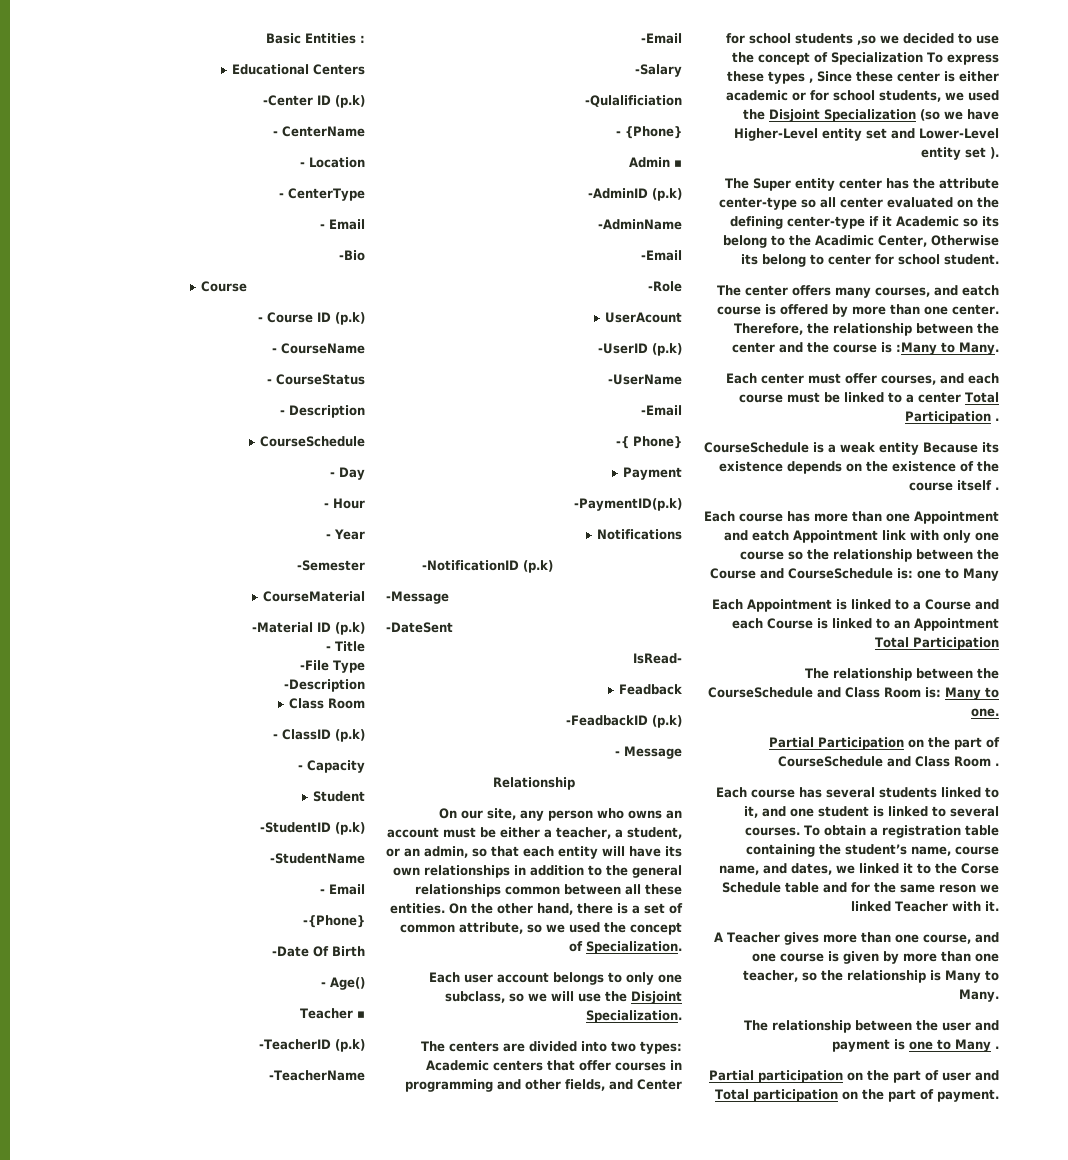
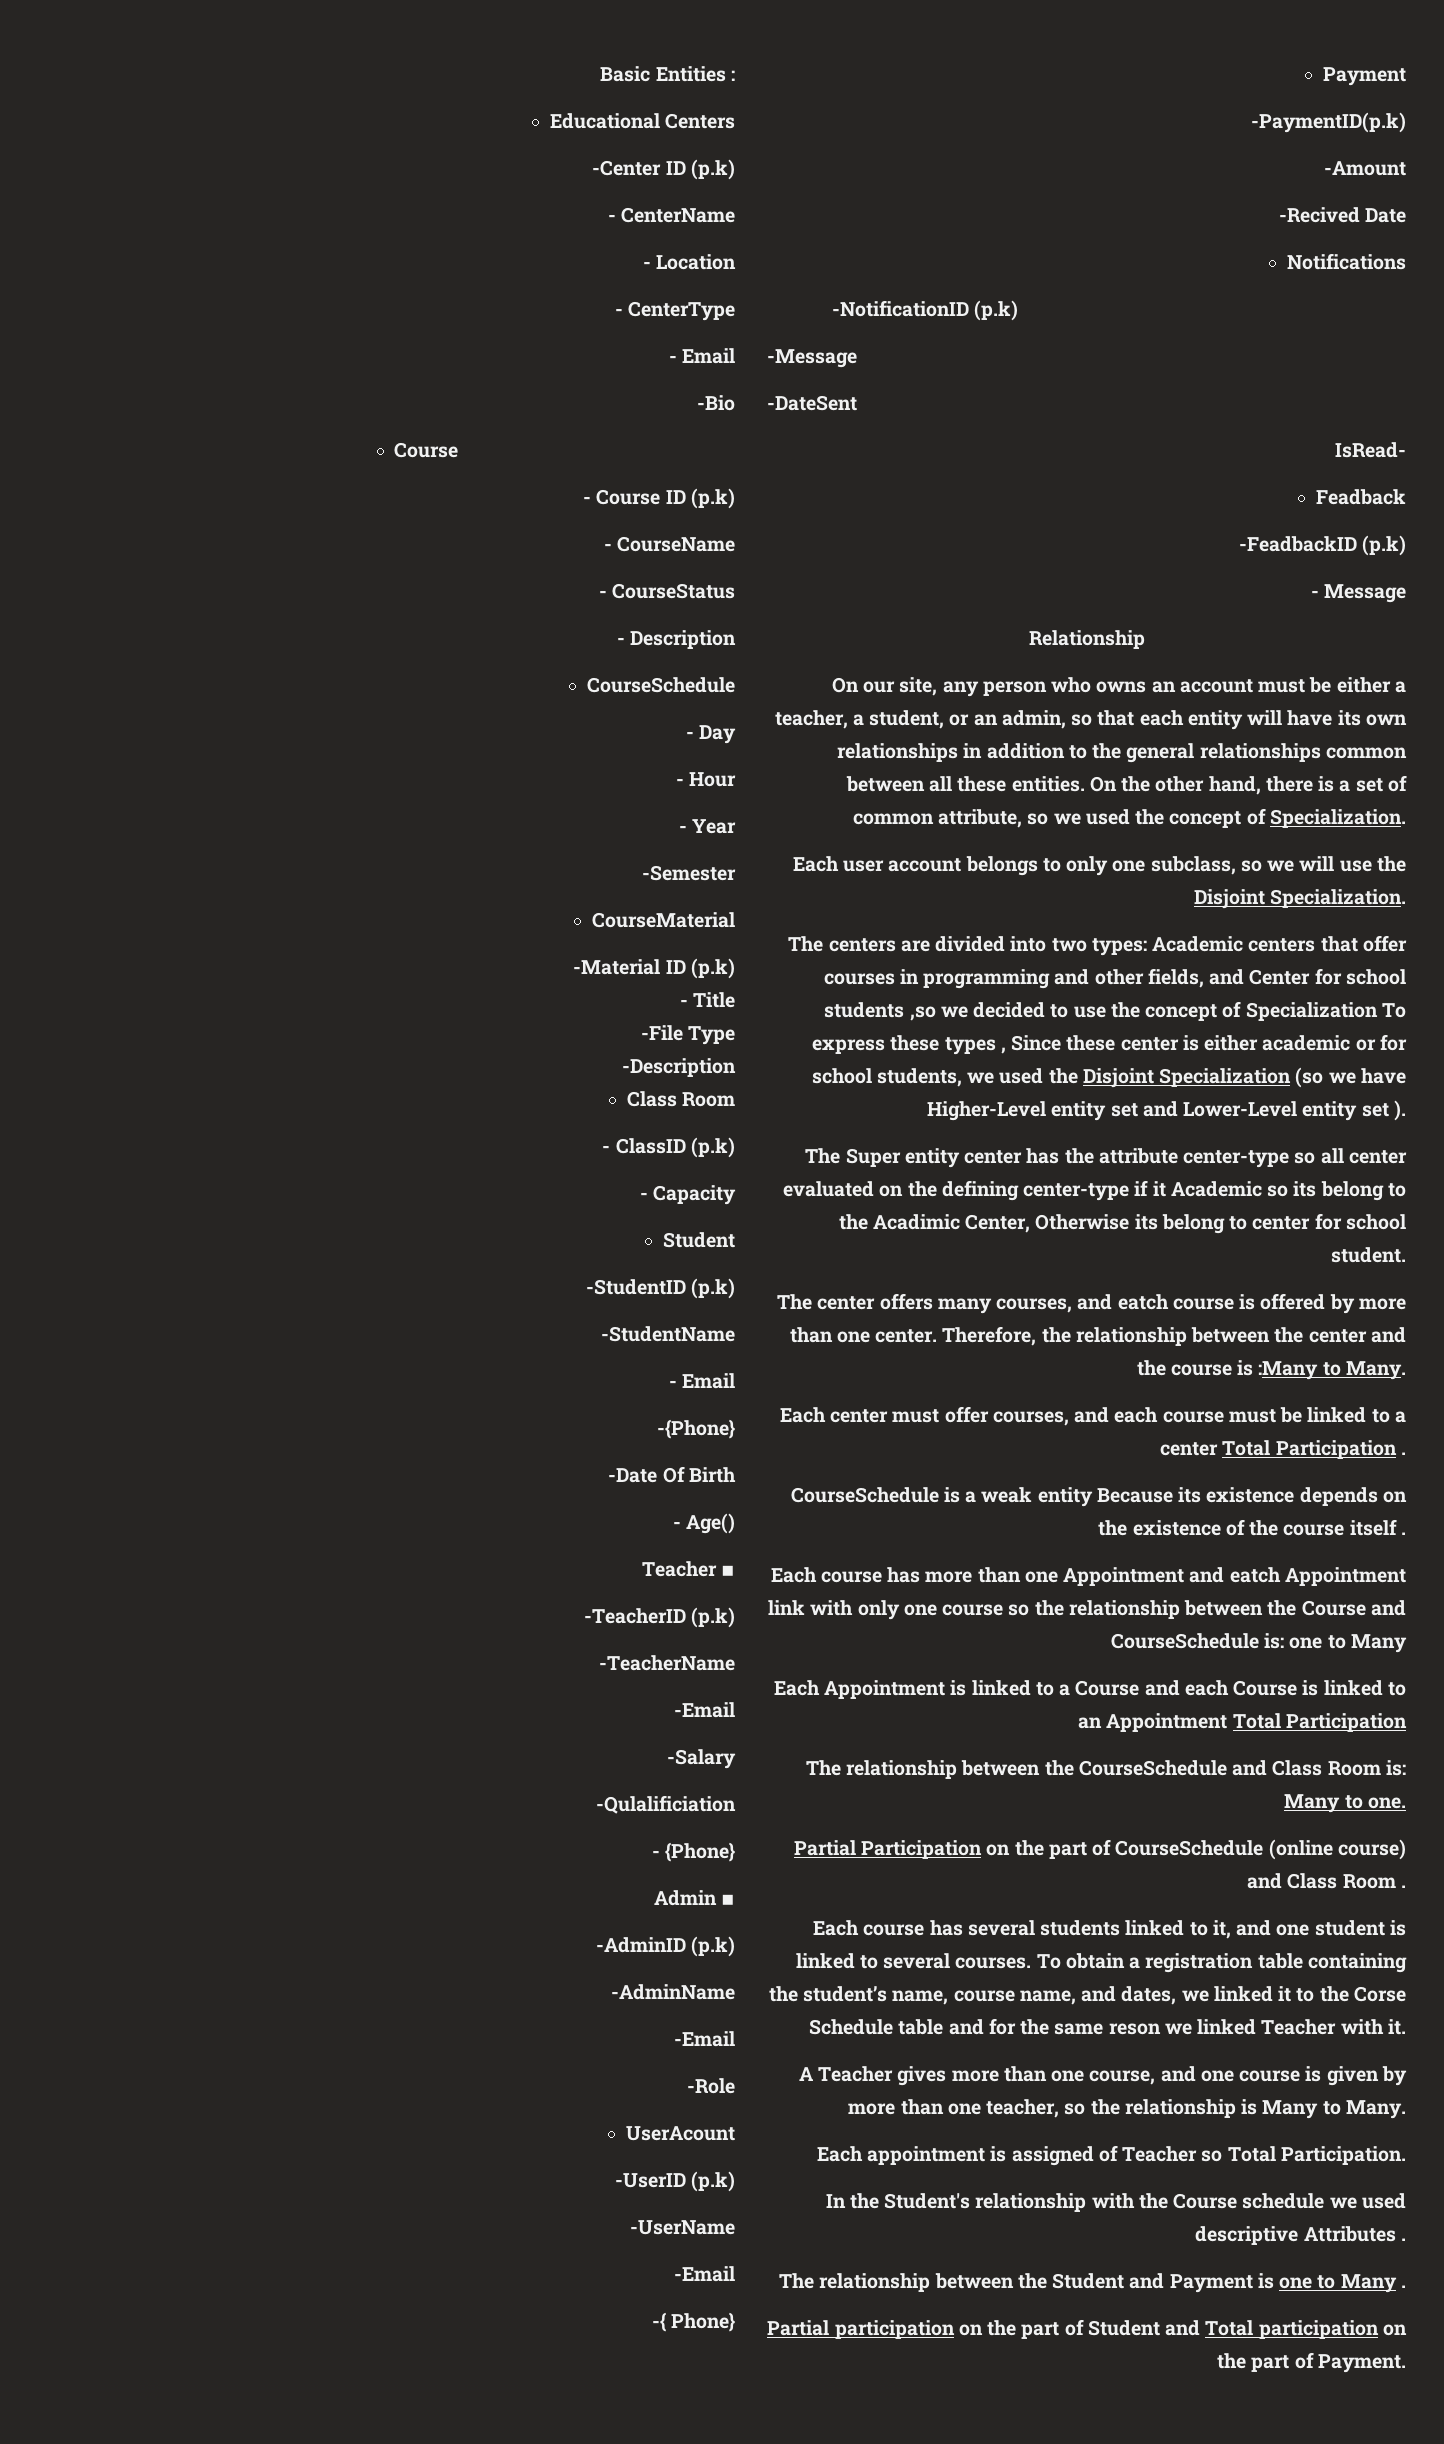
+ -Amount
+ -Recived Date
- Partial Participation on the part of CourseSchedule and Class Room .
+ Partial Participation on the part of CourseSchedule (online course) and Class Room .
- The relationship between the user and payment is one to Many .
+ Each appointment is assigned of Teacher so Total Participation.
+ In the Student's relationship with the Course schedule we used descriptive Attributes .
+ The relationship between the Student and Payment is one to Many .
- Partial participation on the part of user and Total participation on the part of payment.
+ Partial participation on the part of Student and Total participation on the part of Payment.

